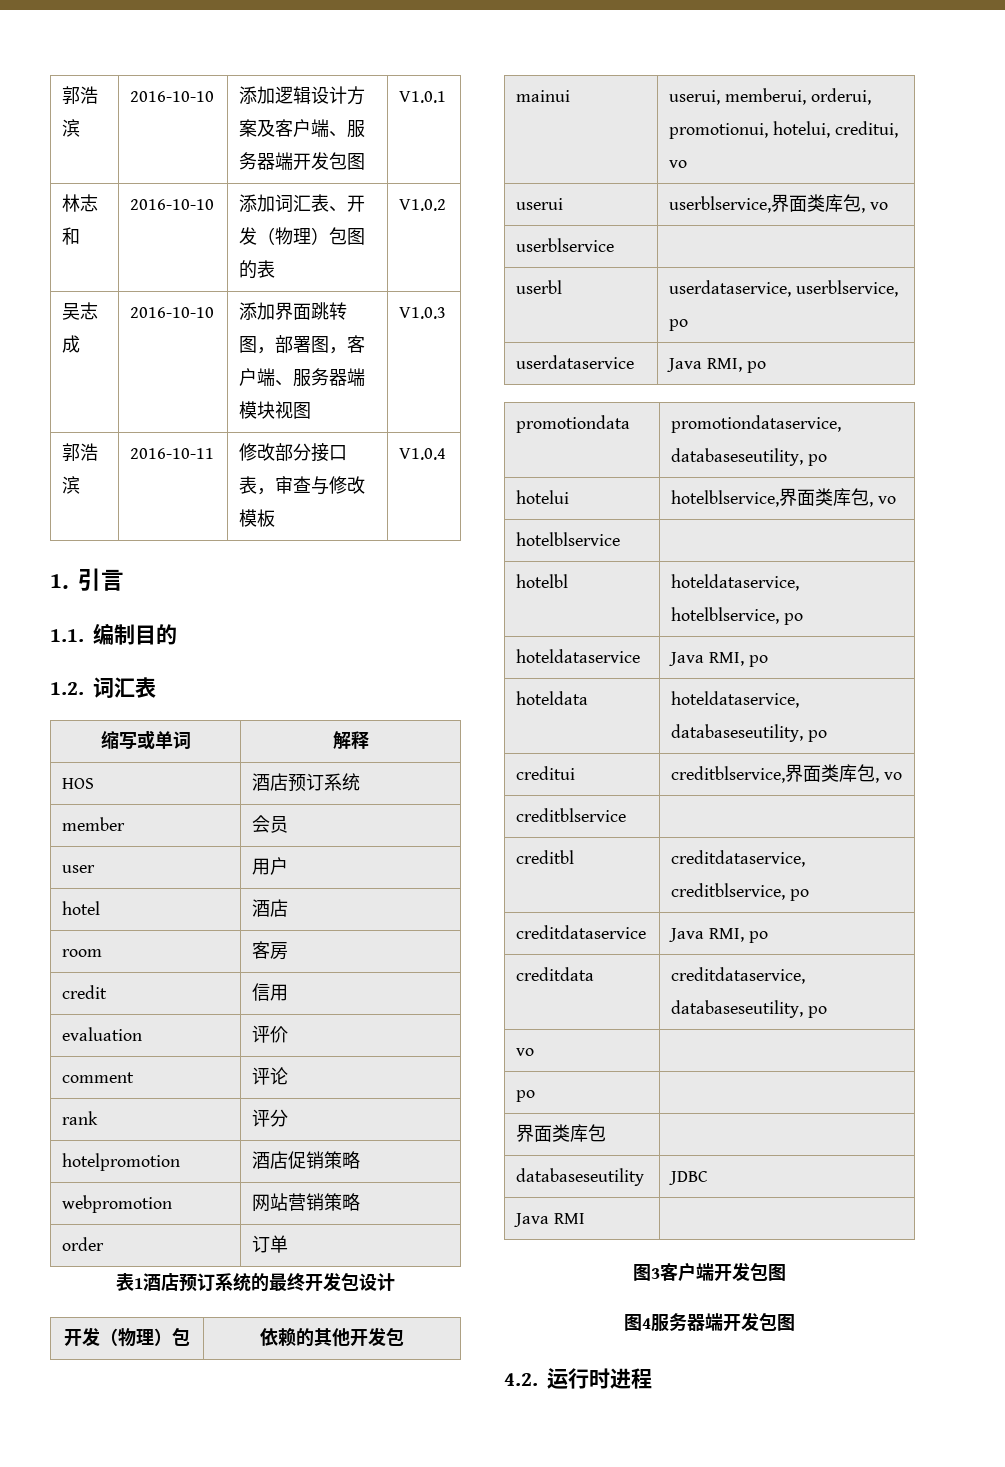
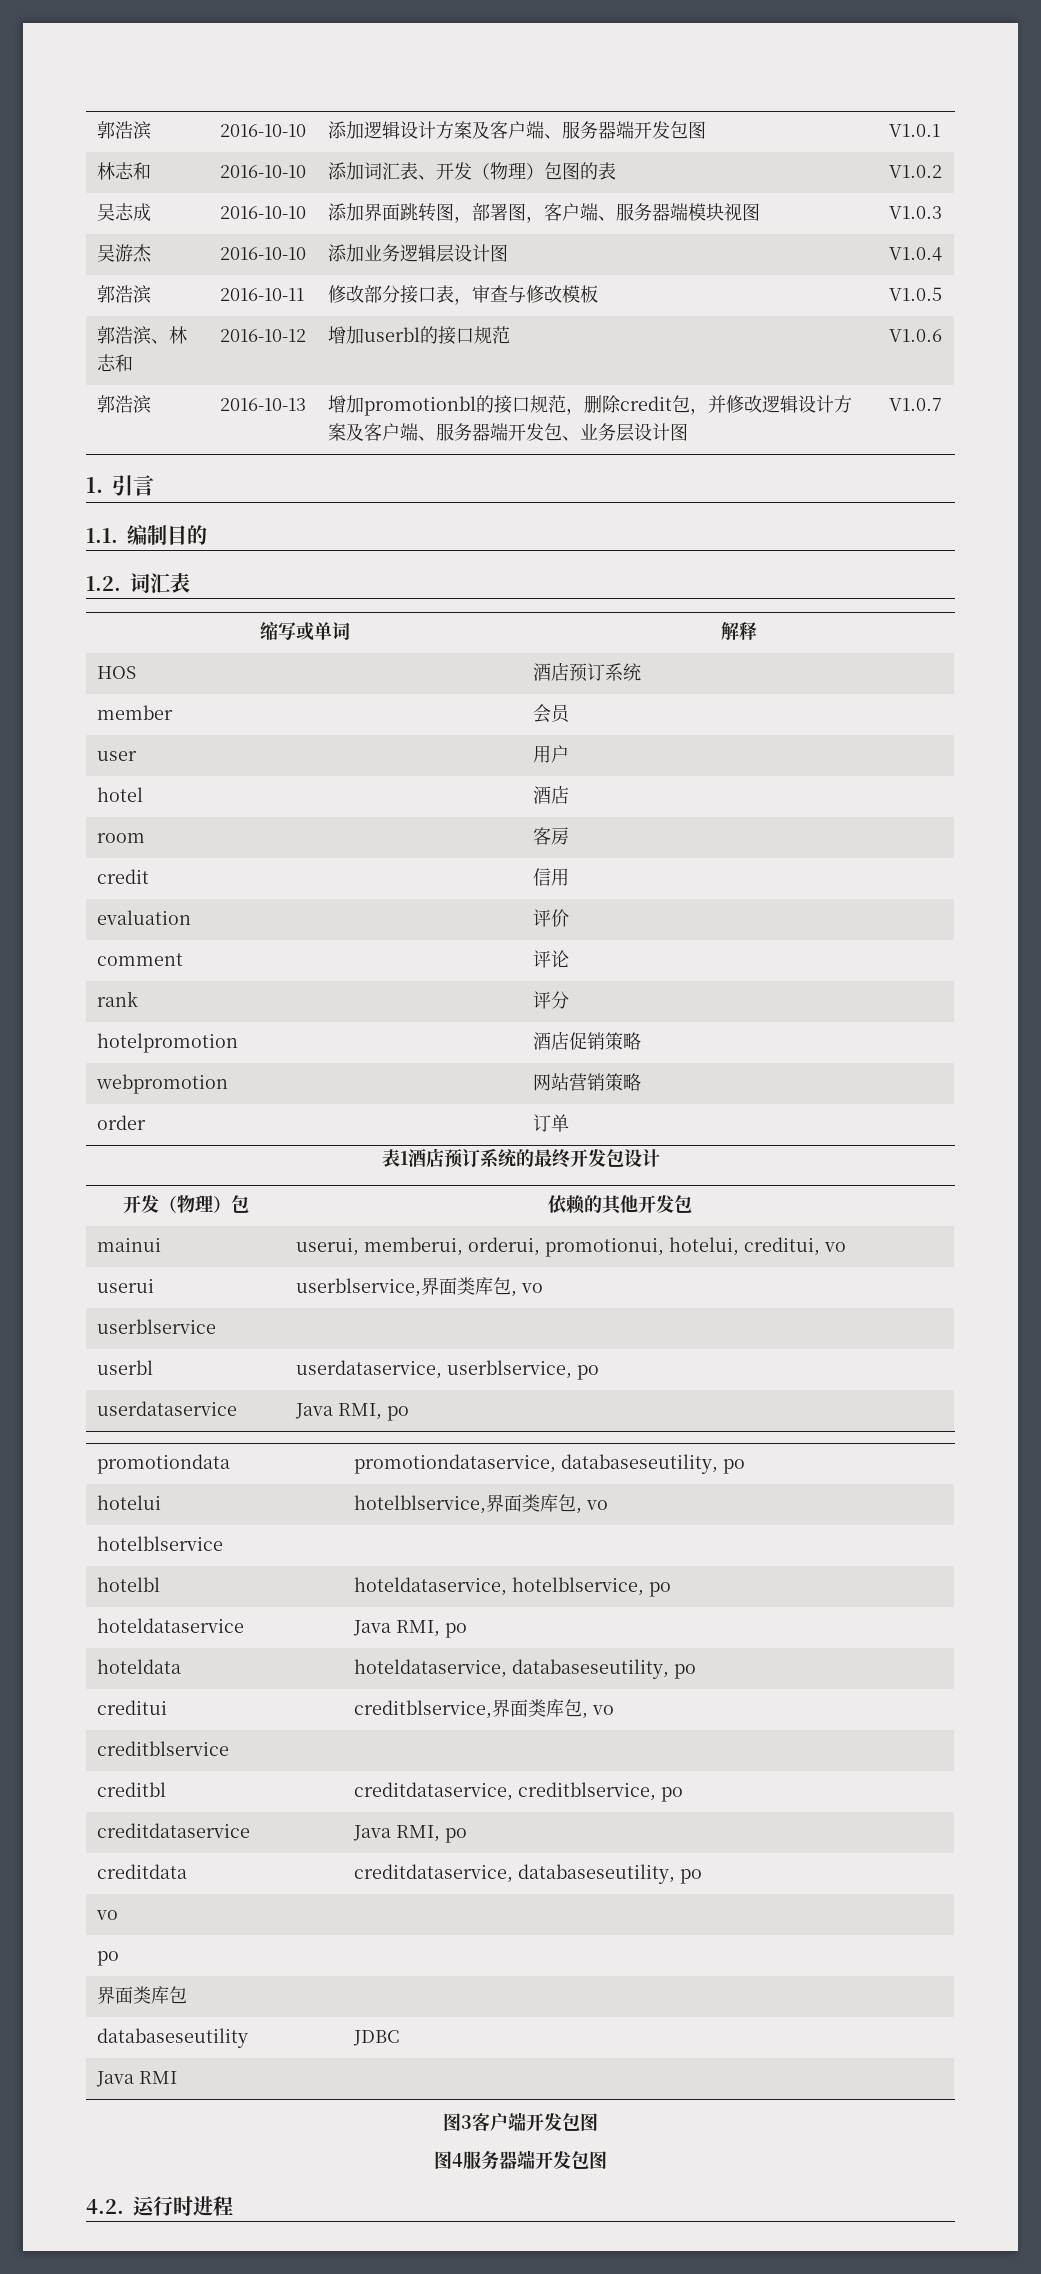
+ 吴游杰 | 2016-10-10 | 添加业务逻辑层设计图 | V1.0.4
- 郭浩滨 | 2016-10-11 | 修改部分接口表，审查与修改模板 | V1.0.4
+ 郭浩滨 | 2016-10-11 | 修改部分接口表，审查与修改模板 | V1.0.5
+ 郭浩滨、林志和 | 2016-10-12 | 增加userbl的接口规范 | V1.0.6
+ 郭浩滨 | 2016-10-13 | 增加promotionbl的接口规范，删除credit包，并修改逻辑设计方案及客户端、服务器端开发包、业务层设计图 | V1.0.7

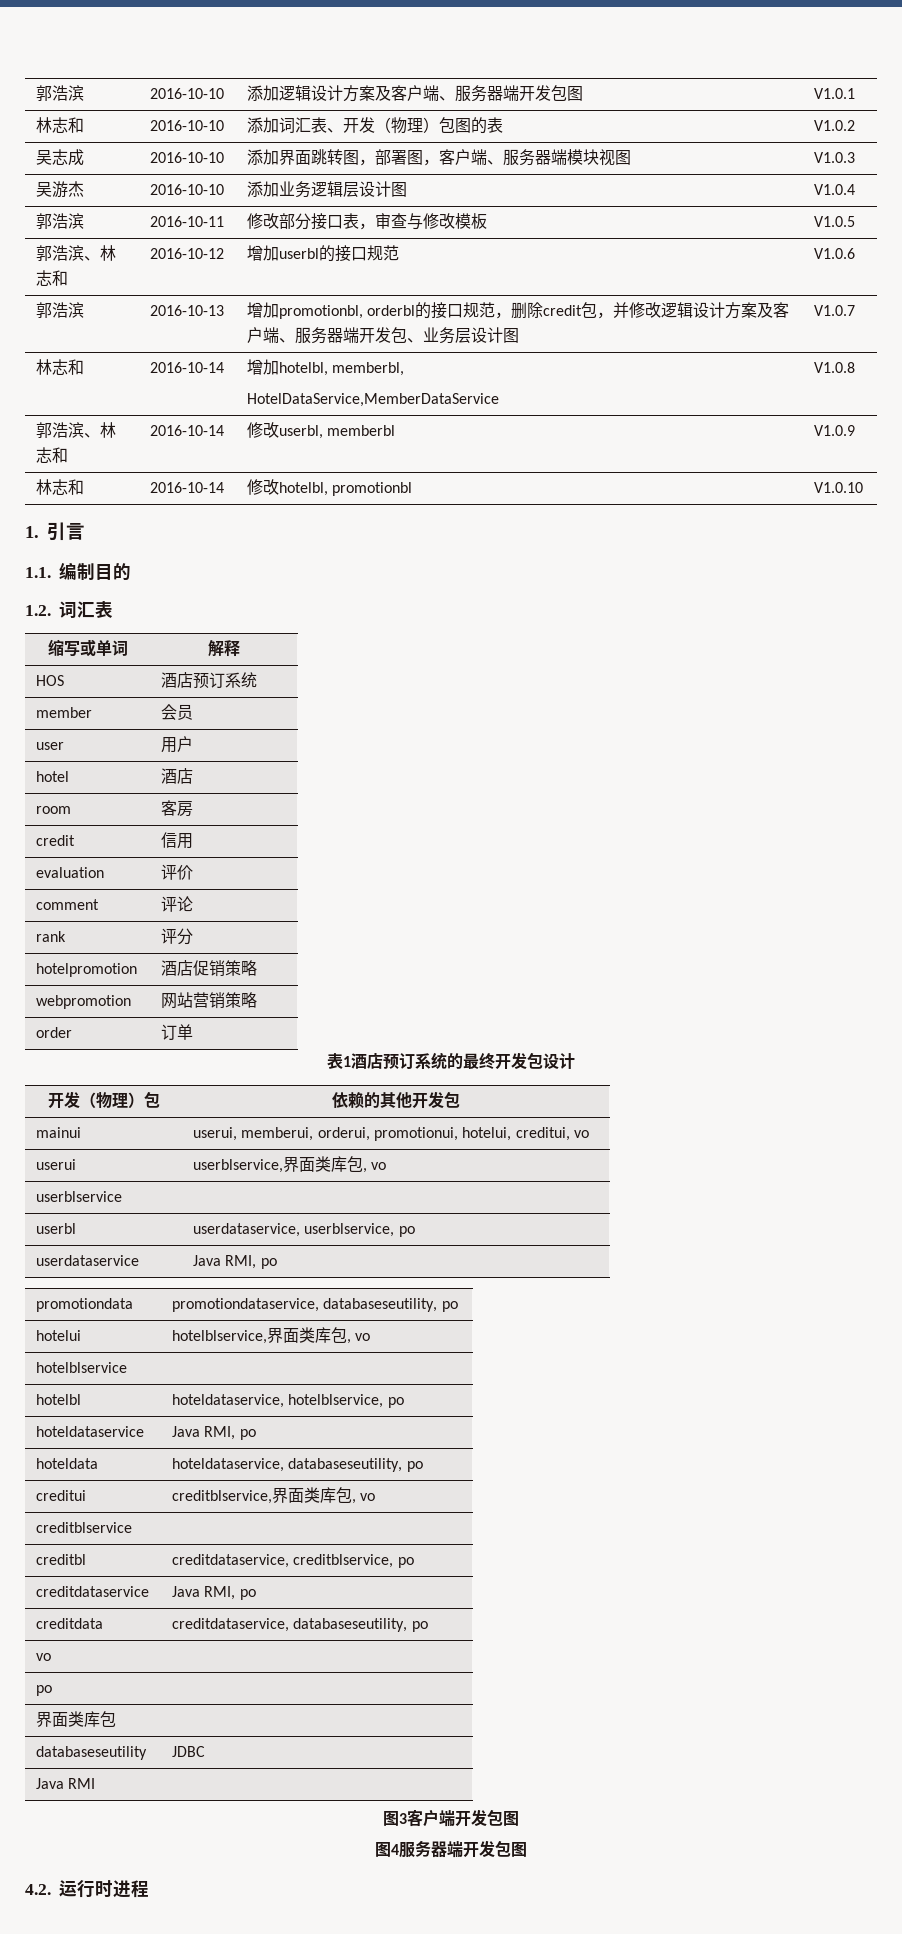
- 郭浩滨 | 2016-10-13 | 增加promotionbl的接口规范，删除credit包，并修改逻辑设计方案及客户端、服务器端开发包、业务层设计图 | V1.0.7
+ 郭浩滨 | 2016-10-13 | 增加promotionbl, orderbl的接口规范，删除credit包，并修改逻辑设计方案及客户端、服务器端开发包、业务层设计图 | V1.0.7
+ 林志和 | 2016-10-14 | 增加hotelbl, memberbl,
+ HotelDataService,MemberDataService | V1.0.8
+ 郭浩滨、林志和 | 2016-10-14 | 修改userbl, memberbl | V1.0.9
+ 林志和 | 2016-10-14 | 修改hotelbl, promotionbl | V1.0.10

